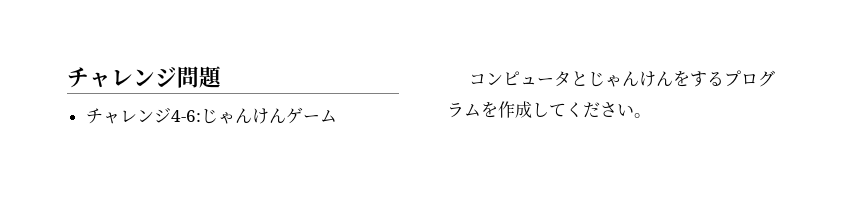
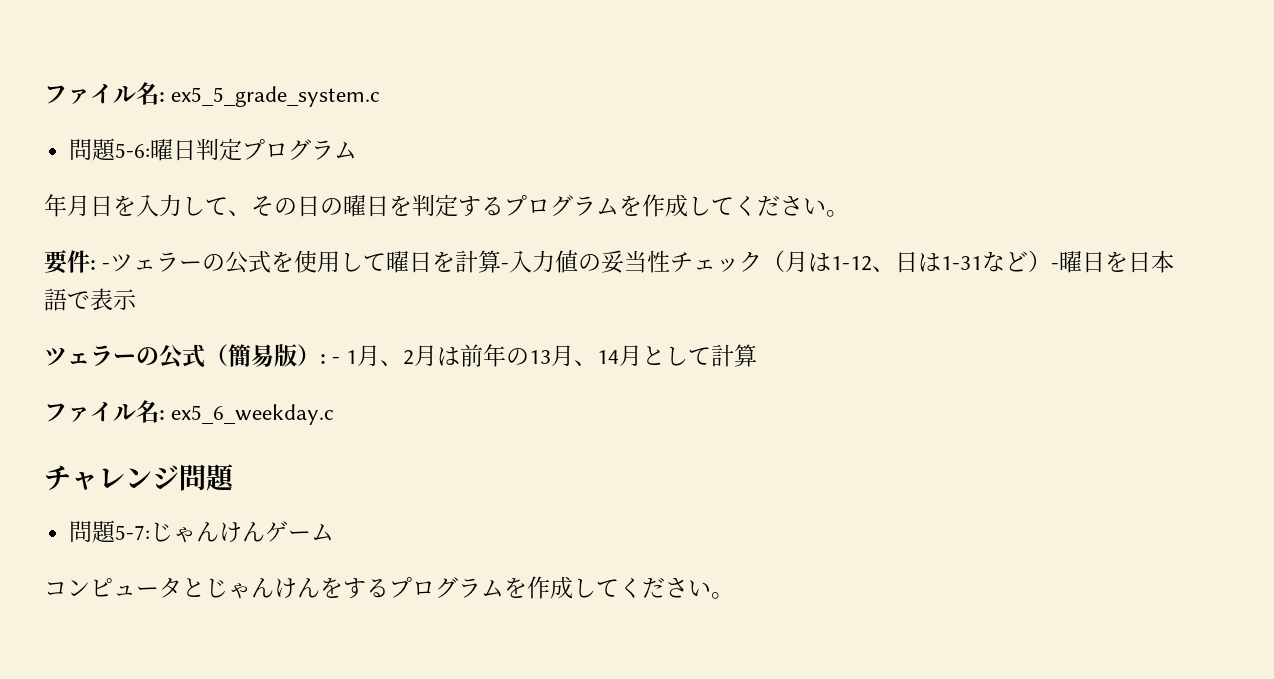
+ ファイル名: ex5_5_grade_system.c
+ 問題5-6:曜日判定プログラム
+ 年月日を入力して、その日の曜日を判定するプログラムを作成してください。
+ 要件: -ツェラーの公式を使用して曜日を計算-入力値の妥当性チェック（月は1-12、日は1-31など）-曜日を日本語で表示
+ ツェラーの公式（簡易版）: - 1月、2月は前年の13月、14月として計算
+ ファイル名: ex5_6_weekday.c
- チャレンジ4-6:じゃんけんゲーム
+ 問題5-7:じゃんけんゲーム

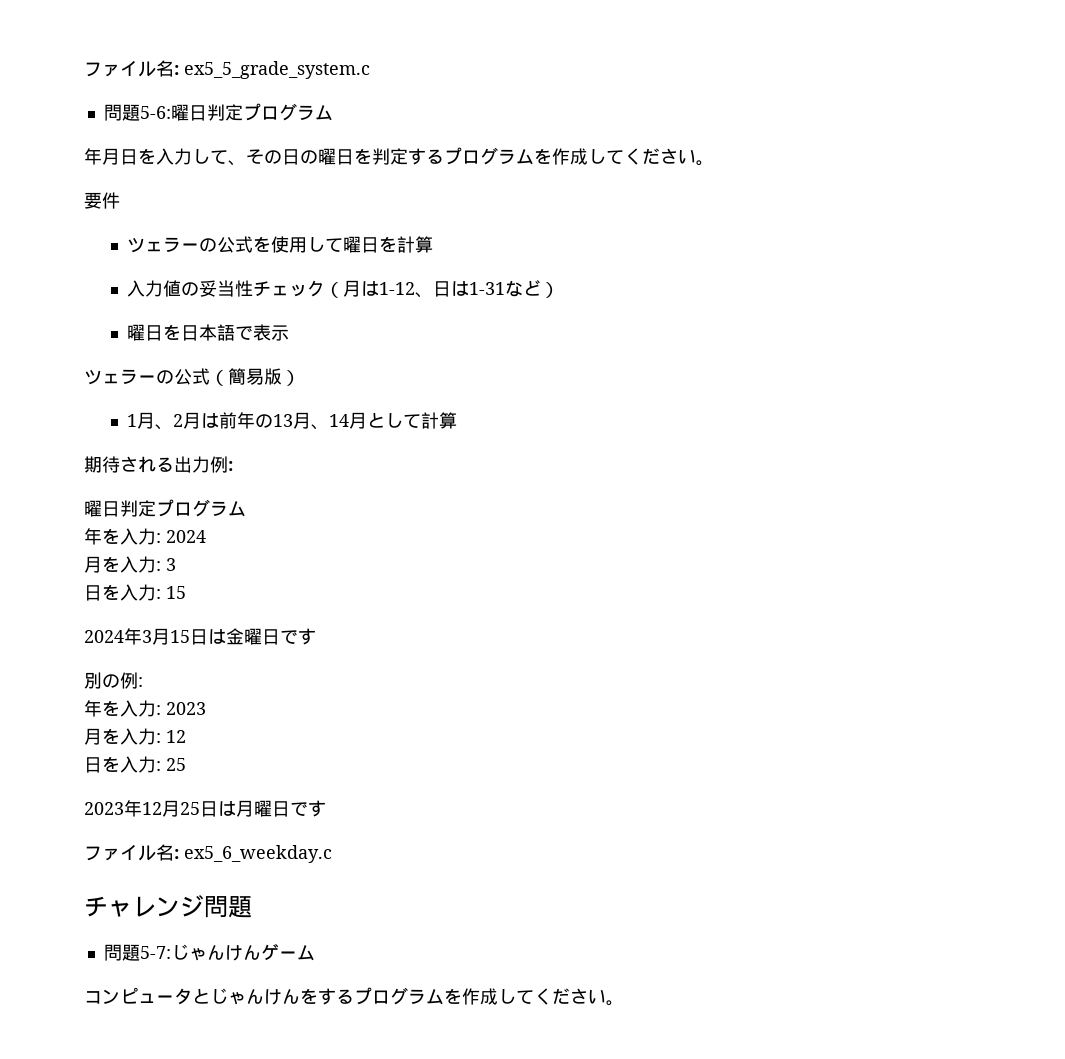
- 要件: -ツェラーの公式を使用して曜日を計算-入力値の妥当性チェック（月は1-12、日は1-31など）-曜日を日本語で表示
+ 要件
+ ツェラーの公式を使用して曜日を計算
+ 入力値の妥当性チェック（月は1-12、日は1-31など）
+ 曜日を日本語で表示
- ツェラーの公式（簡易版）: - 1月、2月は前年の13月、14月として計算
+ ツェラーの公式（簡易版）
+ 1月、2月は前年の13月、14月として計算
+ 期待される出力例:
+ 曜日判定プログラム
+ 年を入力: 2024
+ 月を入力: 3
+ 日を入力: 15
+ 2024年3月15日は金曜日です
+ 別の例:
+ 年を入力: 2023
+ 月を入力: 12
+ 日を入力: 25
+ 2023年12月25日は月曜日です

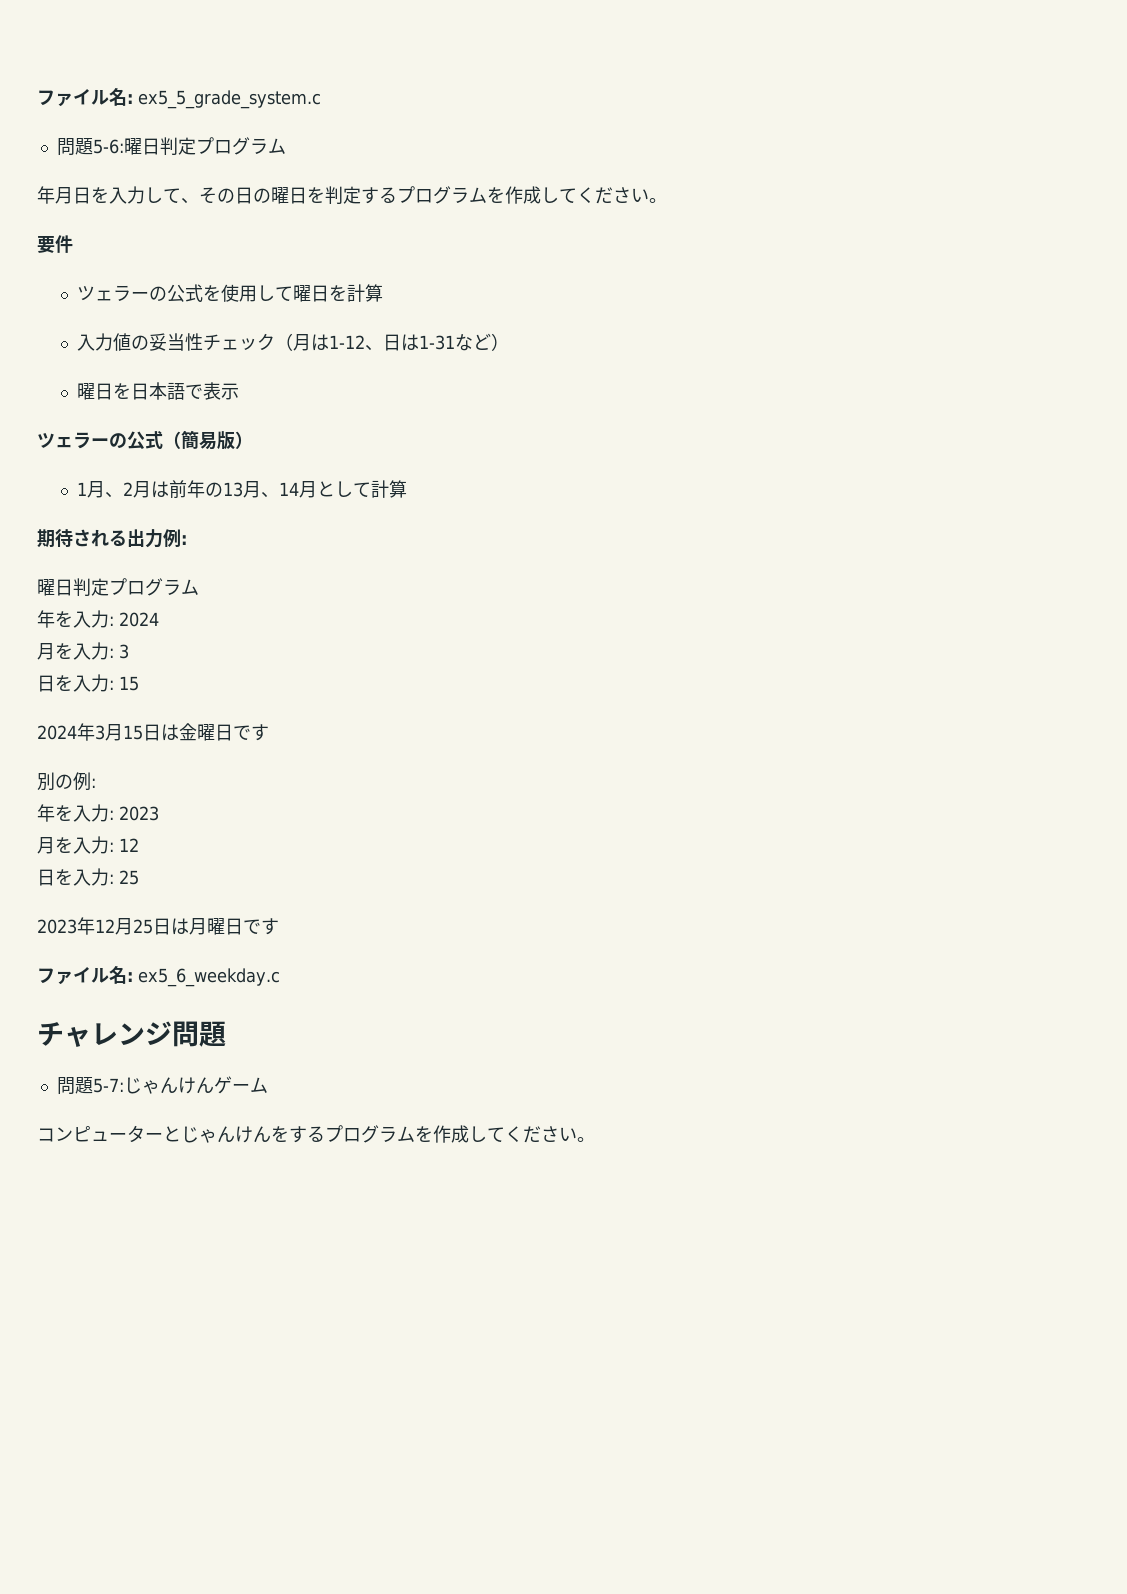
- コンピュータとじゃんけんをするプログラムを作成してください。
+ コンピューターとじゃんけんをするプログラムを作成してください。

